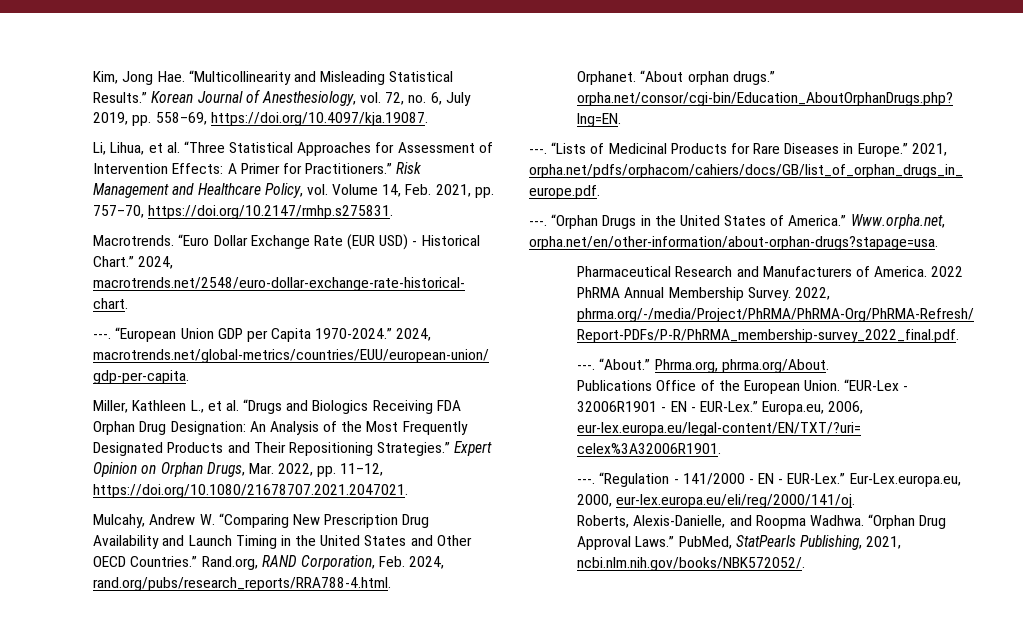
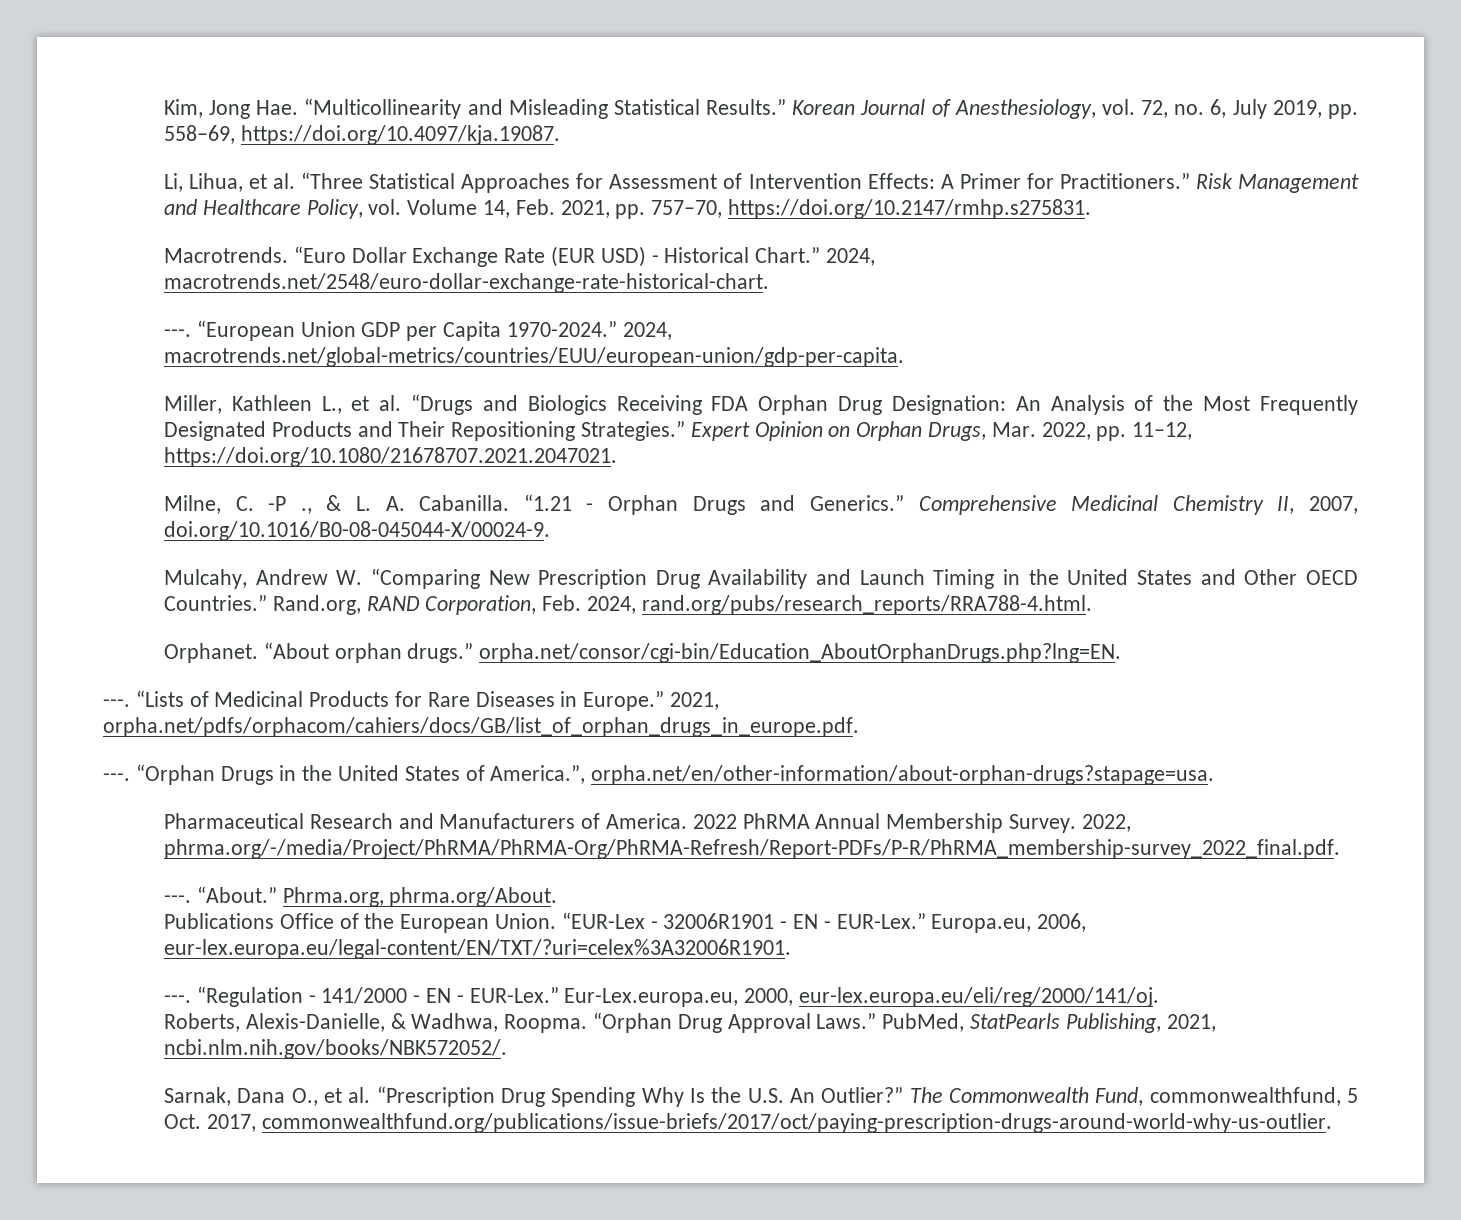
+ Milne, C. -P ., & L. A. Cabanilla. “1.21 - Orphan Drugs and Generics.” Comprehensive Medicinal Chemistry II, 2007, doi.org/10.1016/B0-08-045044-X/00024-9.
- “Orphan Drugs in the United States of America.” Www.orpha.net, orpha.net/en/other-information/about-orphan-drugs?stapage=usa.
+ “Orphan Drugs in the United States of America.”, orpha.net/en/other-information/about-orphan-drugs?stapage=usa.
- Roberts, Alexis-Danielle, and Roopma Wadhwa.
+ Roberts, Alexis-Danielle, & Wadhwa, Roopma.
+ Sarnak, Dana O., et al. “Prescription Drug Spending Why Is the U.S. An Outlier?” The Commonwealth Fund, commonwealthfund, 5 Oct. 2017, commonwealthfund.org/publications/issue-briefs/2017/oct/paying-prescription-drugs-around-world-why-us-outlier.

